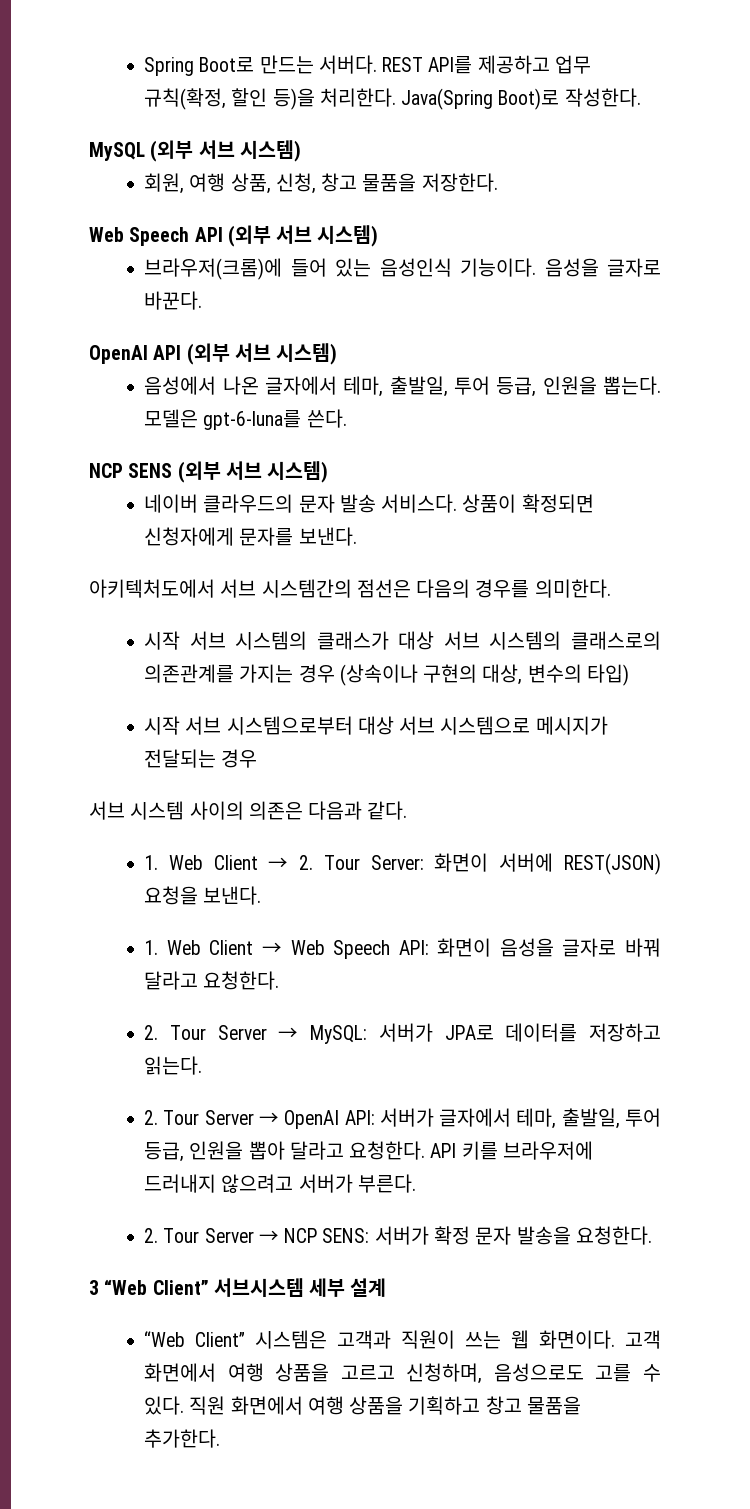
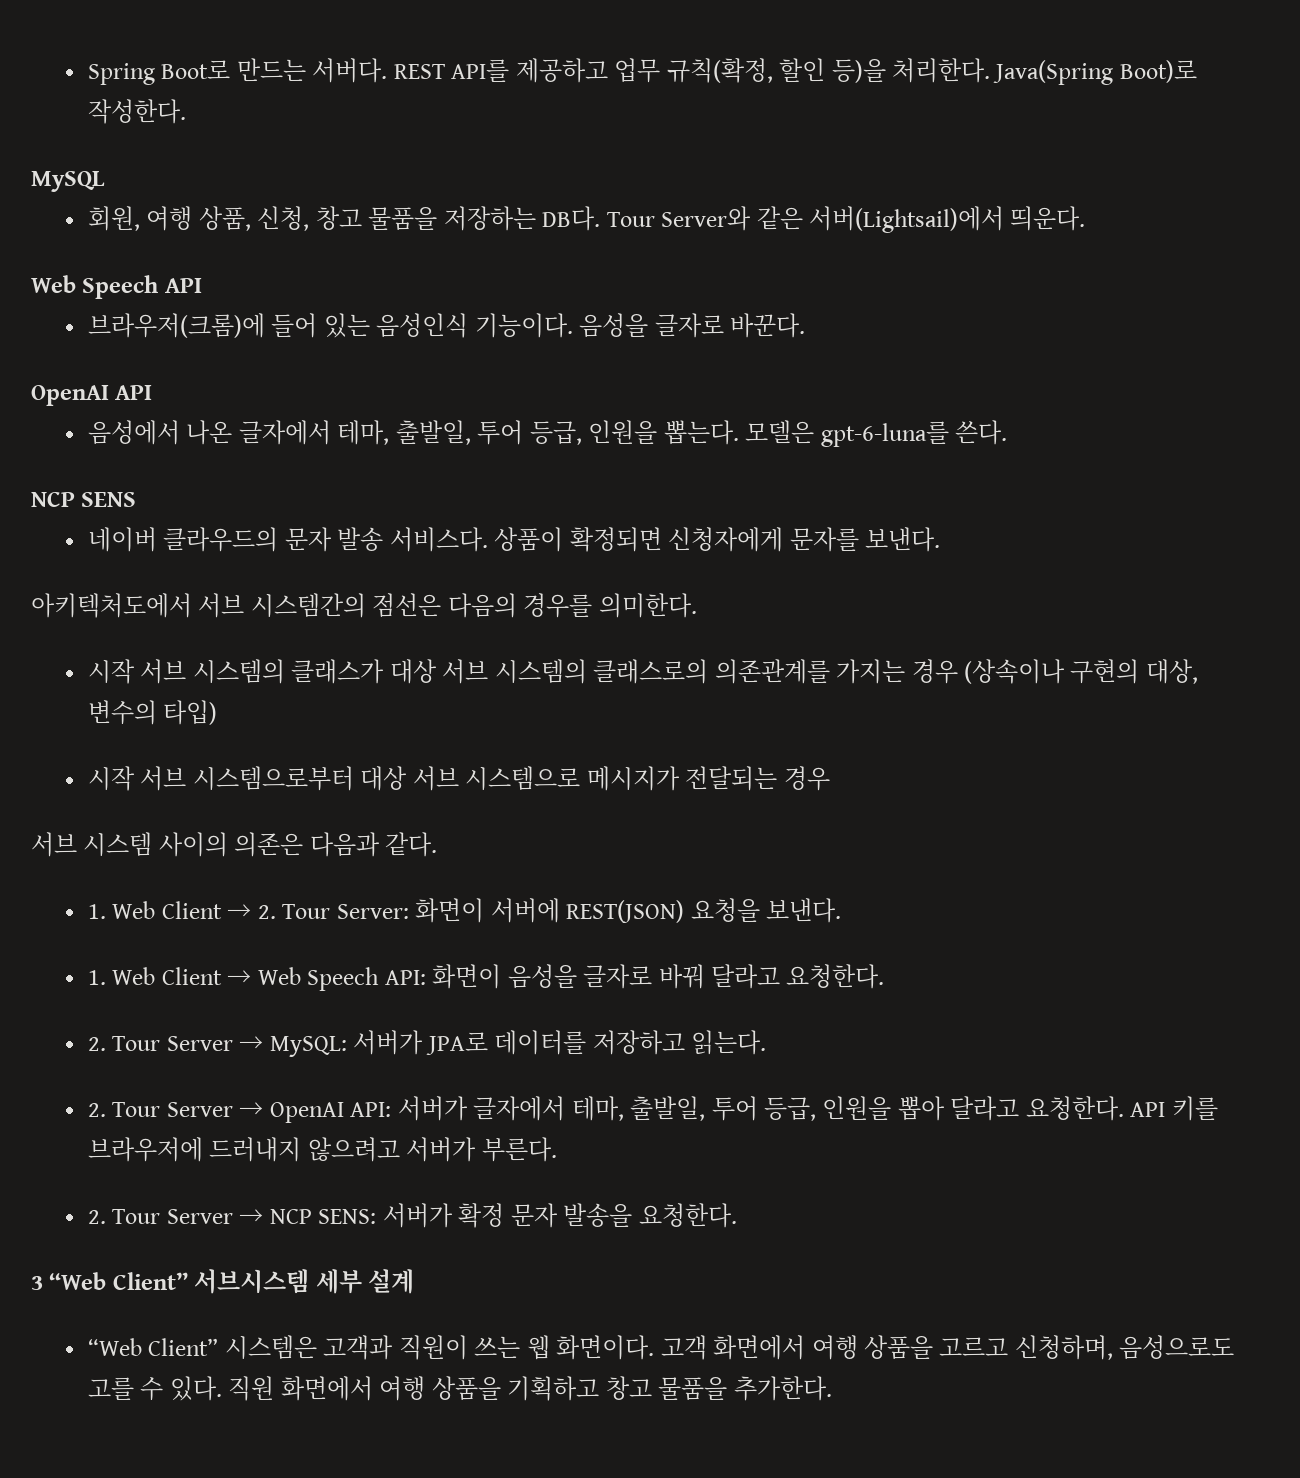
- MySQL (외부 서브 시스템)
+ MySQL
- 회원, 여행 상품, 신청, 창고 물품을 저장한다.
+ 회원, 여행 상품, 신청, 창고 물품을 저장하는 DB다. Tour Server와 같은 서버(Lightsail)에서 띄운다.
- Web Speech API (외부 서브 시스템)
+ Web Speech API
- OpenAI API (외부 서브 시스템)
+ OpenAI API
- NCP SENS (외부 서브 시스템)
+ NCP SENS

